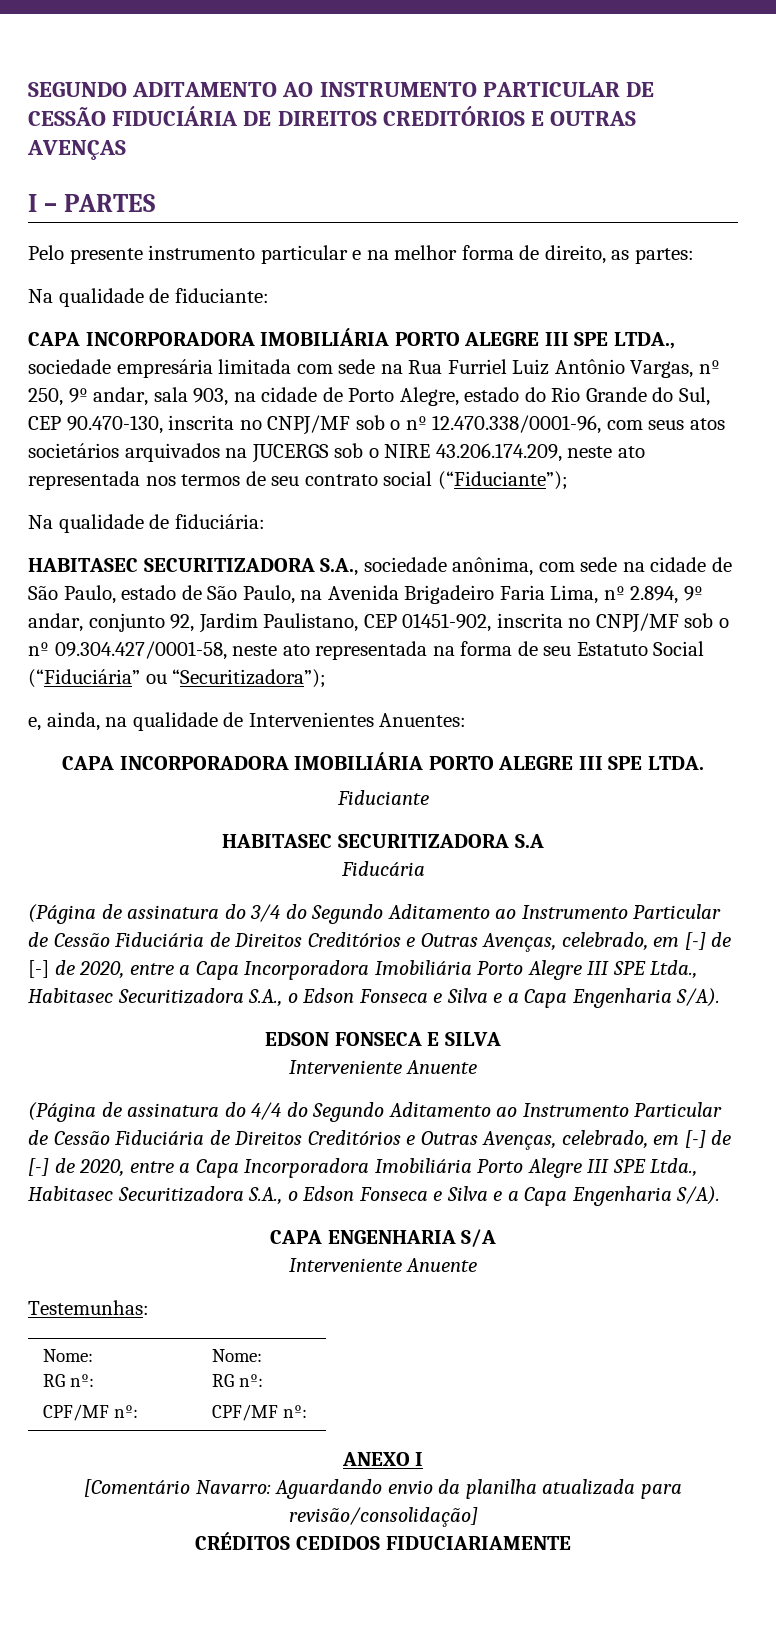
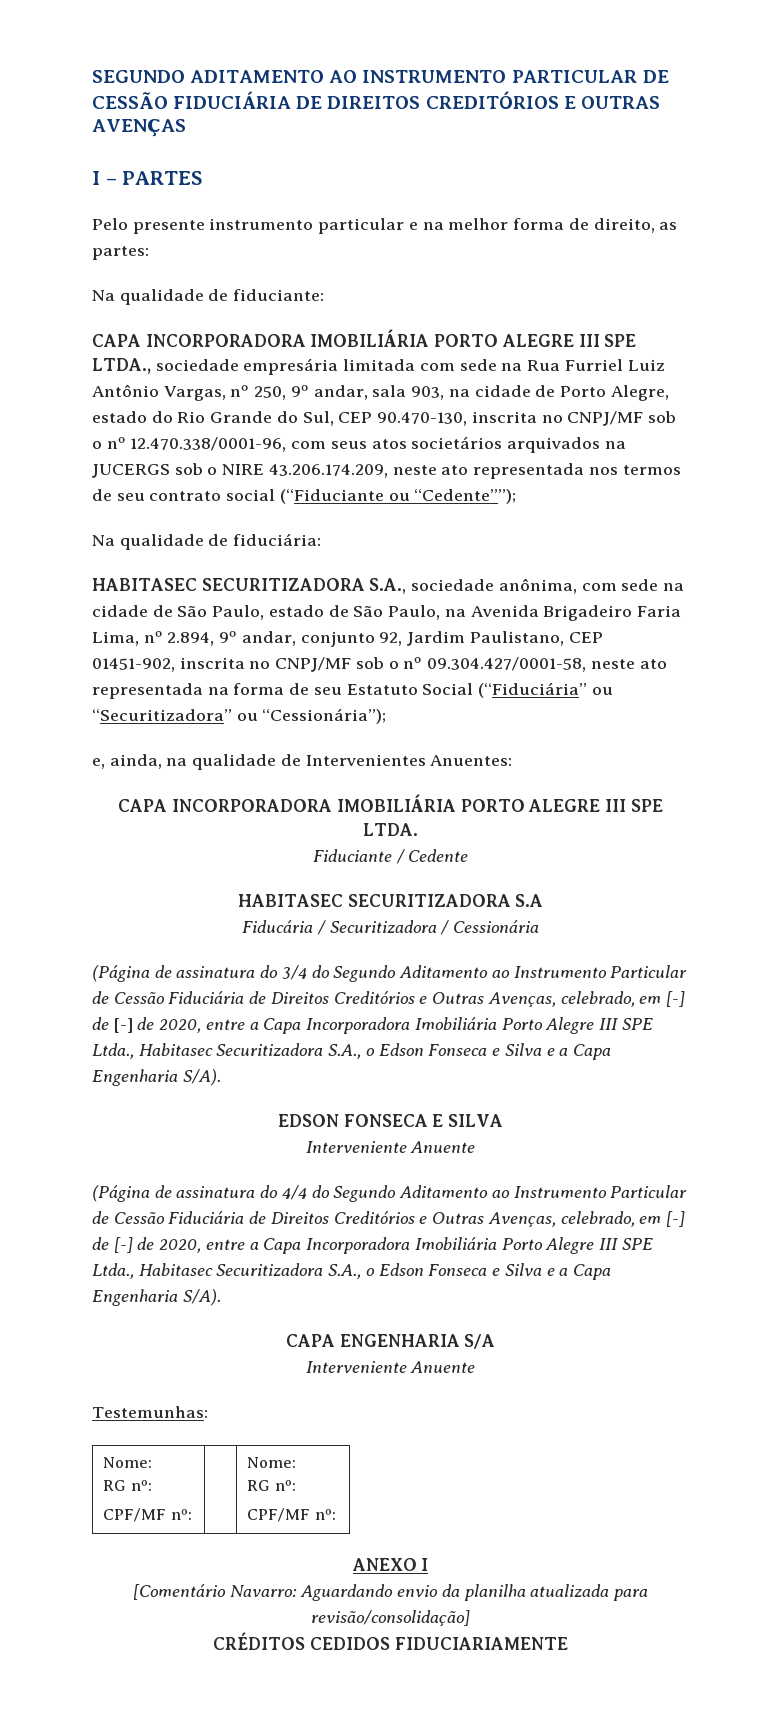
- CAPA INCORPORADORA IMOBILIÁRIA PORTO ALEGRE III SPE LTDA., sociedade empresária limitada com sede na Rua Furriel Luiz Antônio Vargas, nº 250, 9º andar, sala 903, na cidade de Porto Alegre, estado do Rio Grande do Sul, CEP 90.470-130, inscrita no CNPJ/MF sob o nº 12.470.338/0001-96, com seus atos societários arquivados na JUCERGS sob o NIRE 43.206.174.209, neste ato representada nos termos de seu contrato social (“Fiduciante”);
+ CAPA INCORPORADORA IMOBILIÁRIA PORTO ALEGRE III SPE LTDA., sociedade empresária limitada com sede na Rua Furriel Luiz Antônio Vargas, nº 250, 9º andar, sala 903, na cidade de Porto Alegre, estado do Rio Grande do Sul, CEP 90.470-130, inscrita no CNPJ/MF sob o nº 12.470.338/0001-96, com seus atos societários arquivados na JUCERGS sob o NIRE 43.206.174.209, neste ato representada nos termos de seu contrato social (“Fiduciante ou “Cedente””);
- HABITASEC SECURITIZADORA S.A., sociedade anônima, com sede na cidade de São Paulo, estado de São Paulo, na Avenida Brigadeiro Faria Lima, nº 2.894, 9º andar, conjunto 92, Jardim Paulistano, CEP 01451-902, inscrita no CNPJ/MF sob o nº 09.304.427/0001-58, neste ato representada na forma de seu Estatuto Social (“Fiduciária” ou “Securitizadora”);
+ HABITASEC SECURITIZADORA S.A., sociedade anônima, com sede na cidade de São Paulo, estado de São Paulo, na Avenida Brigadeiro Faria Lima, nº 2.894, 9º andar, conjunto 92, Jardim Paulistano, CEP 01451-902, inscrita no CNPJ/MF sob o nº 09.304.427/0001-58, neste ato representada na forma de seu Estatuto Social (“Fiduciária” ou “Securitizadora” ou “Cessionária”);
- Fiduciante
+ Fiduciante / Cedente
- Fiducária
+ Fiducária / Securitizadora / Cessionária

